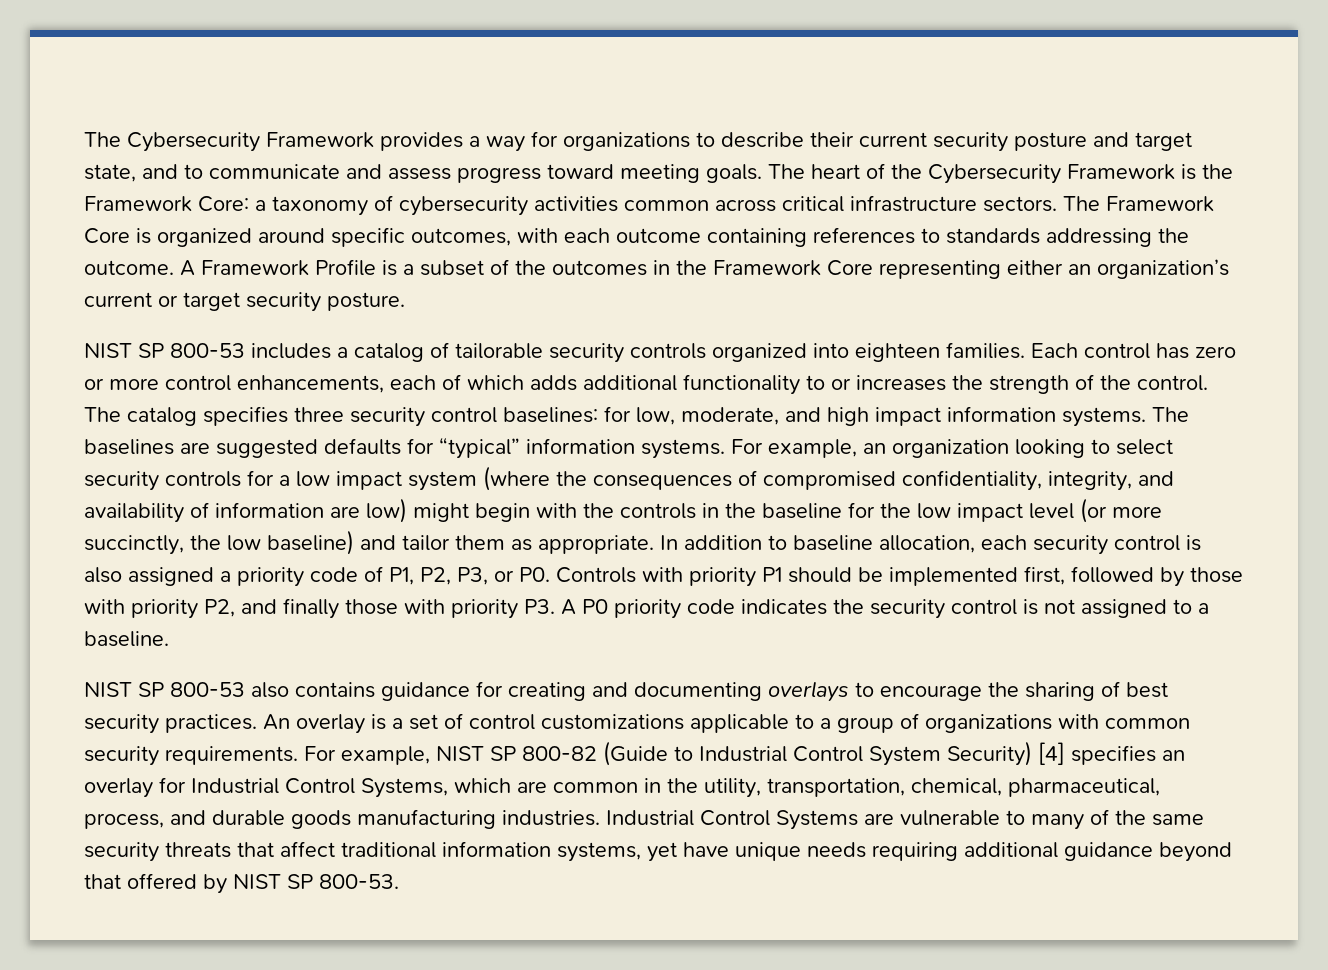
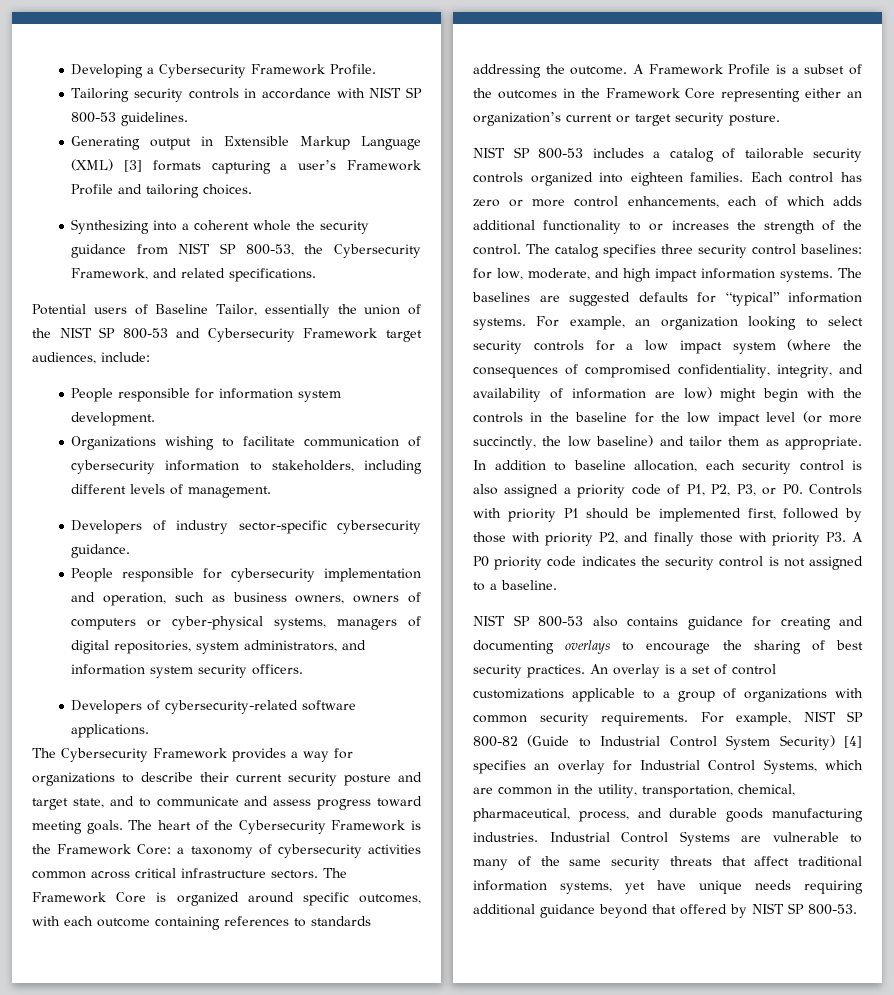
+ Developing a Cybersecurity Framework Profile.
+ Tailoring security controls in accordance with NIST SP 800-53 guidelines.
+ Generating output in Extensible Markup Language (XML) [3] formats capturing a user’s Framework Profile and tailoring choices.
+ Synthesizing into a coherent whole the security guidance from NIST SP 800-53, the Cybersecurity Framework, and related specifications.
+ Potential users of Baseline Tailor, essentially the union of the NIST SP 800-53 and Cybersecurity Framework target audiences, include:
+ People responsible for information system development.
+ Organizations wishing to facilitate communication of cybersecurity information to stakeholders, including different levels of management.
+ Developers of industry sector-specific cybersecurity guidance.
+ People responsible for cybersecurity implementation and operation, such as business owners, owners of computers or cyber-physical systems, managers of digital repositories, system administrators, and information system security officers.
+ Developers of cybersecurity-related software applications.

